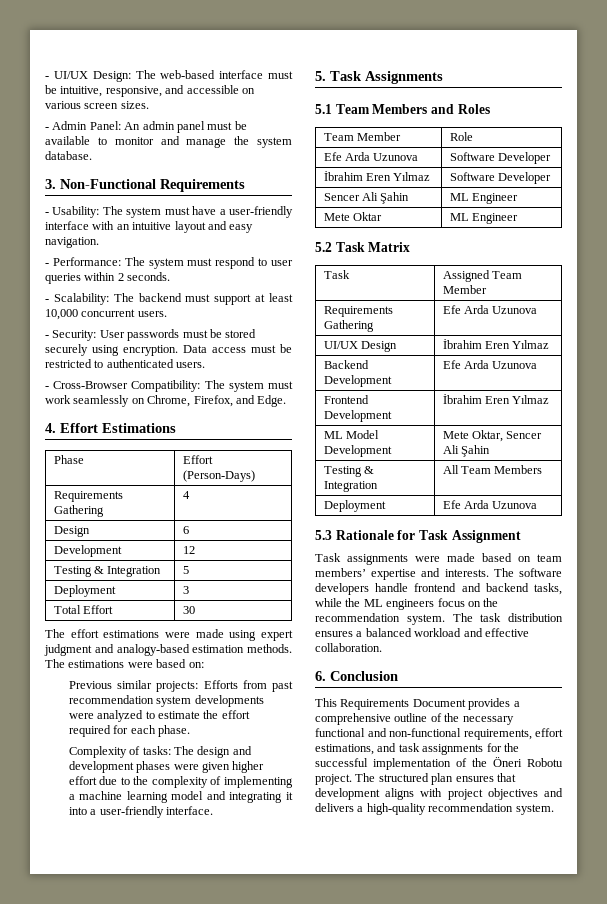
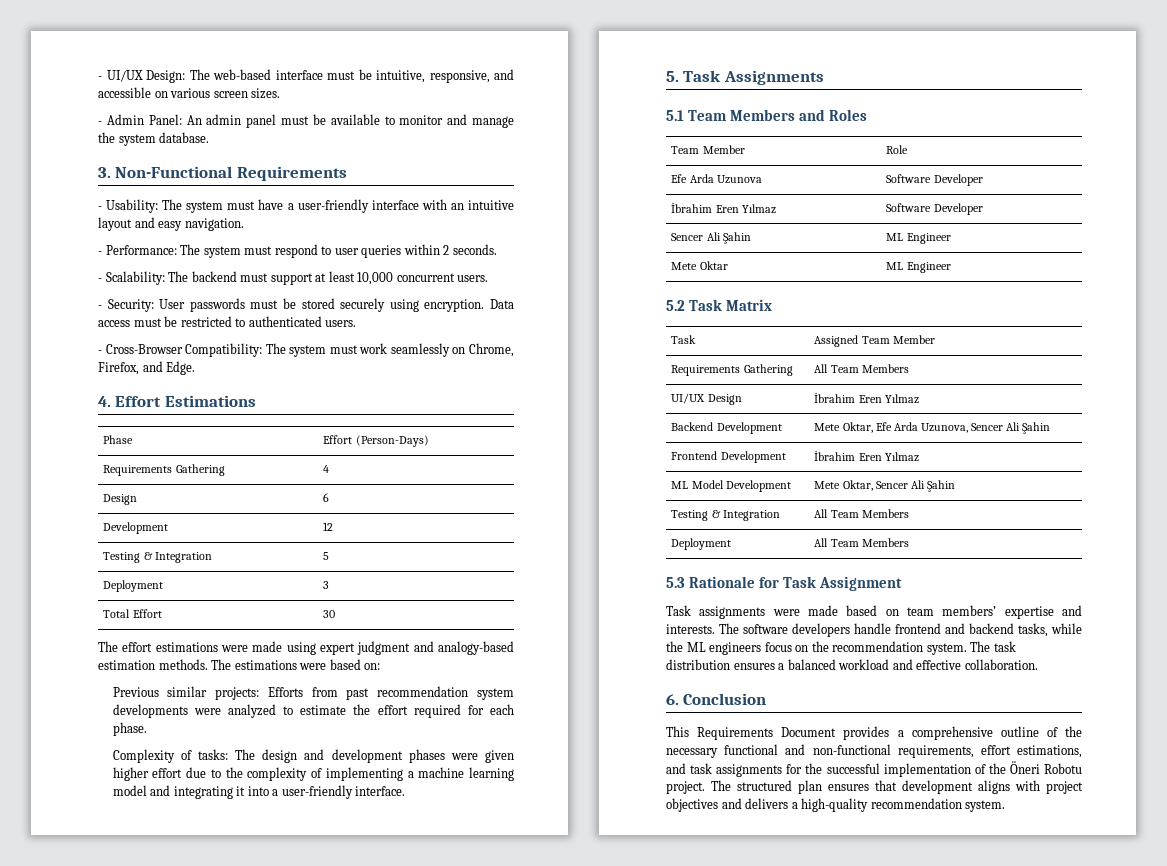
- Requirements Gathering | Efe Arda Uzunova
+ Requirements Gathering | All Team Members
- Backend Development | Efe Arda Uzunova
+ Backend Development | Mete Oktar, Efe Arda Uzunova, Sencer Ali Şahin
- Deployment | Efe Arda Uzunova
+ Deployment | All Team Members

